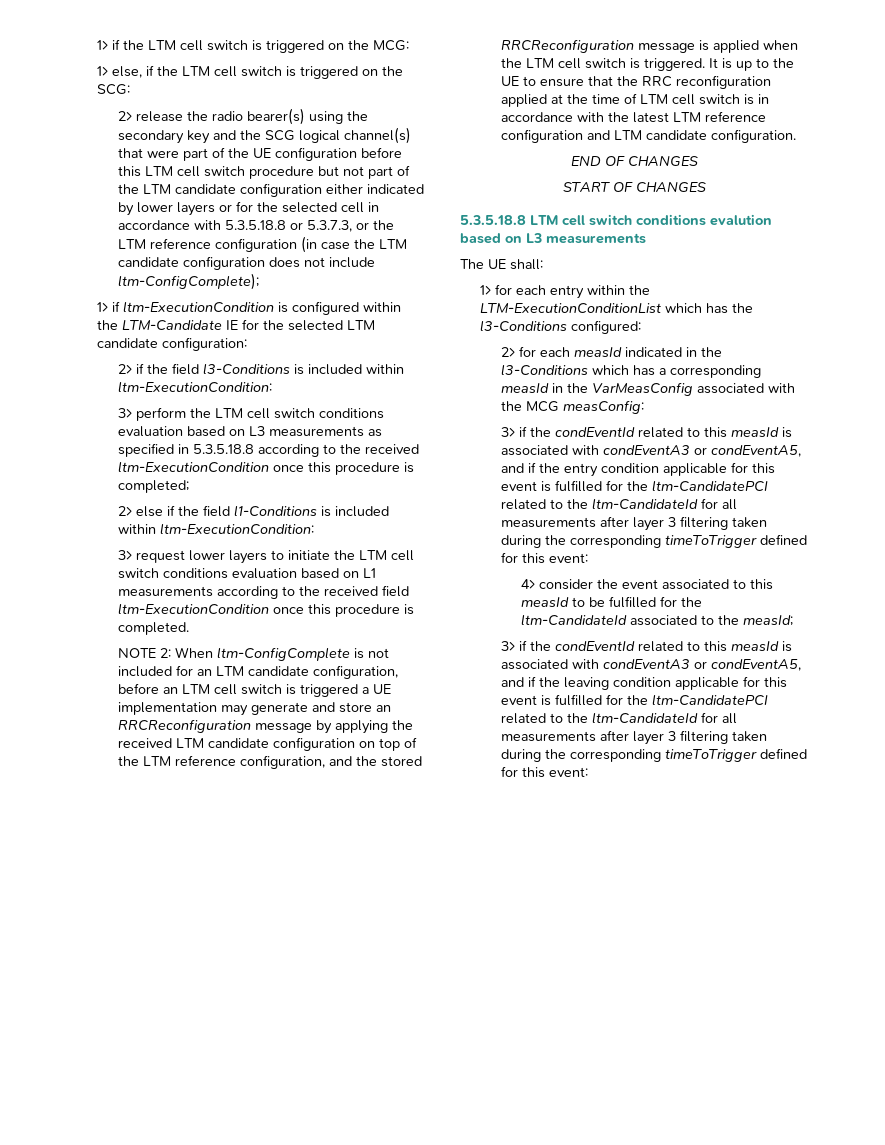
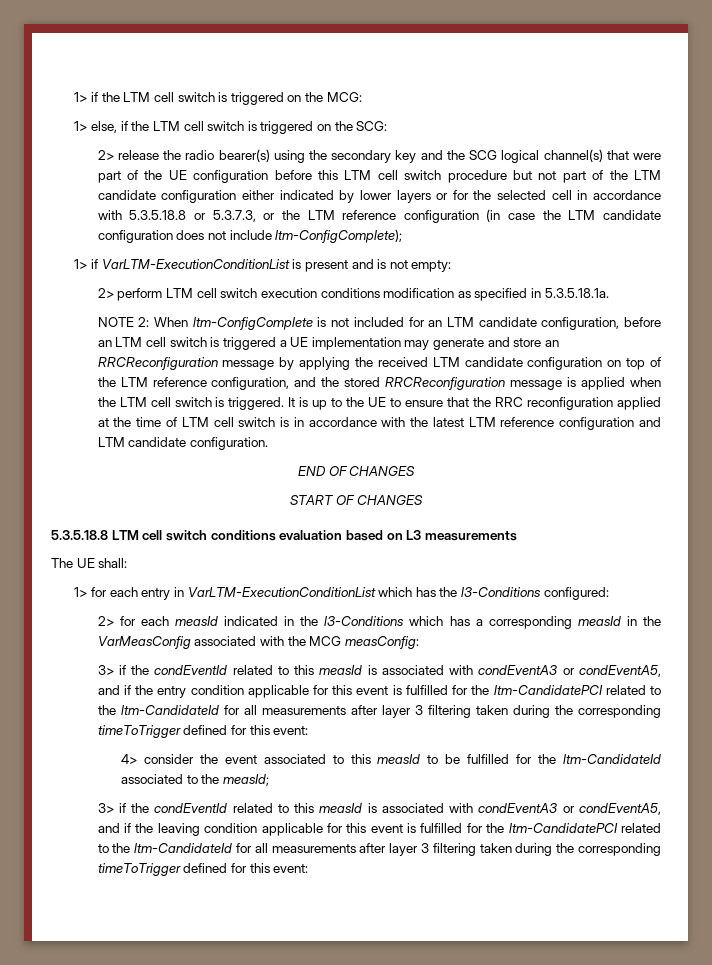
- 1> if ltm-ExecutionCondition is configured within the LTM-Candidate IE for the selected LTM candidate configuration:
- 2> if the field l3-Conditions is included within ltm-ExecutionCondition:
- 3> perform the LTM cell switch conditions evaluation based on L3 measurements as specified in 5.3.5.18.8 according to the received ltm-ExecutionCondition once this procedure is completed;
- 2> else if the field l1-Conditions is included within ltm-ExecutionCondition:
- 3> request lower layers to initiate the LTM cell switch conditions evaluation based on L1 measurements according to the received field ltm-ExecutionCondition once this procedure is completed.
+ 1> if VarLTM-ExecutionConditionList is present and is not empty:
+ 2> perform LTM cell switch execution conditions modification as specified in 5.3.5.18.1a.
- 5.3.5.18.8 LTM cell switch conditions evalution based on L3 measurements
+ 5.3.5.18.8 LTM cell switch conditions evaluation based on L3 measurements
- 1> for each entry within the LTM-ExecutionConditionList which has the l3-Conditions configured:
+ 1> for each entry in VarLTM-ExecutionConditionList which has the l3-Conditions configured:

